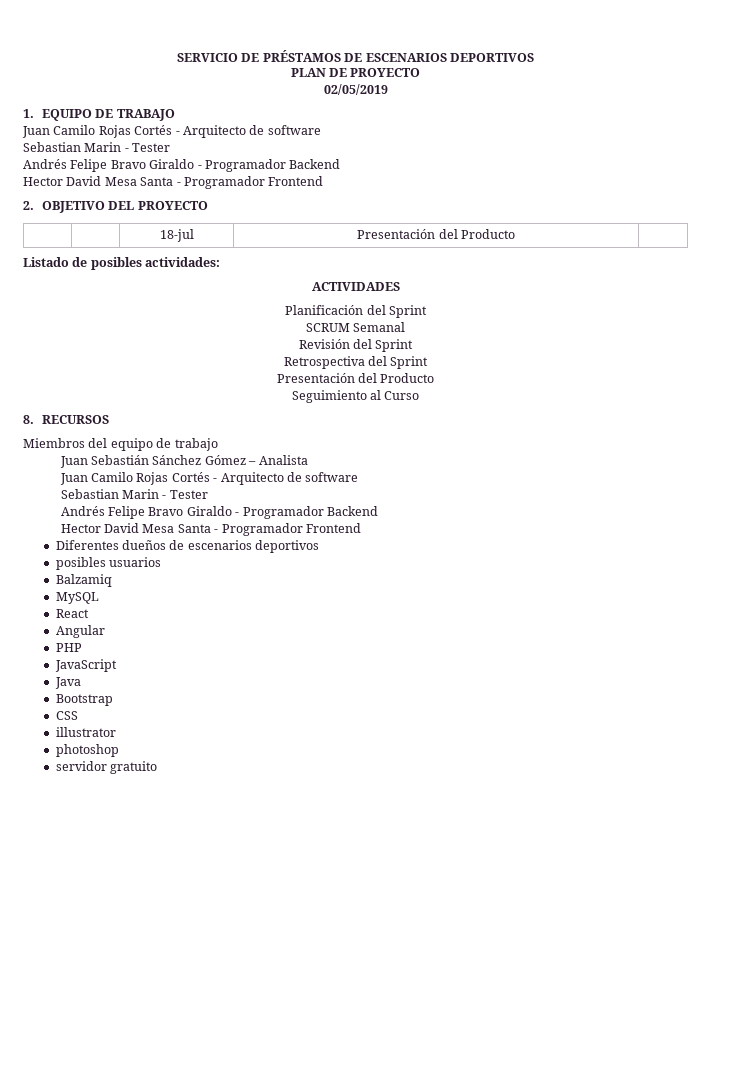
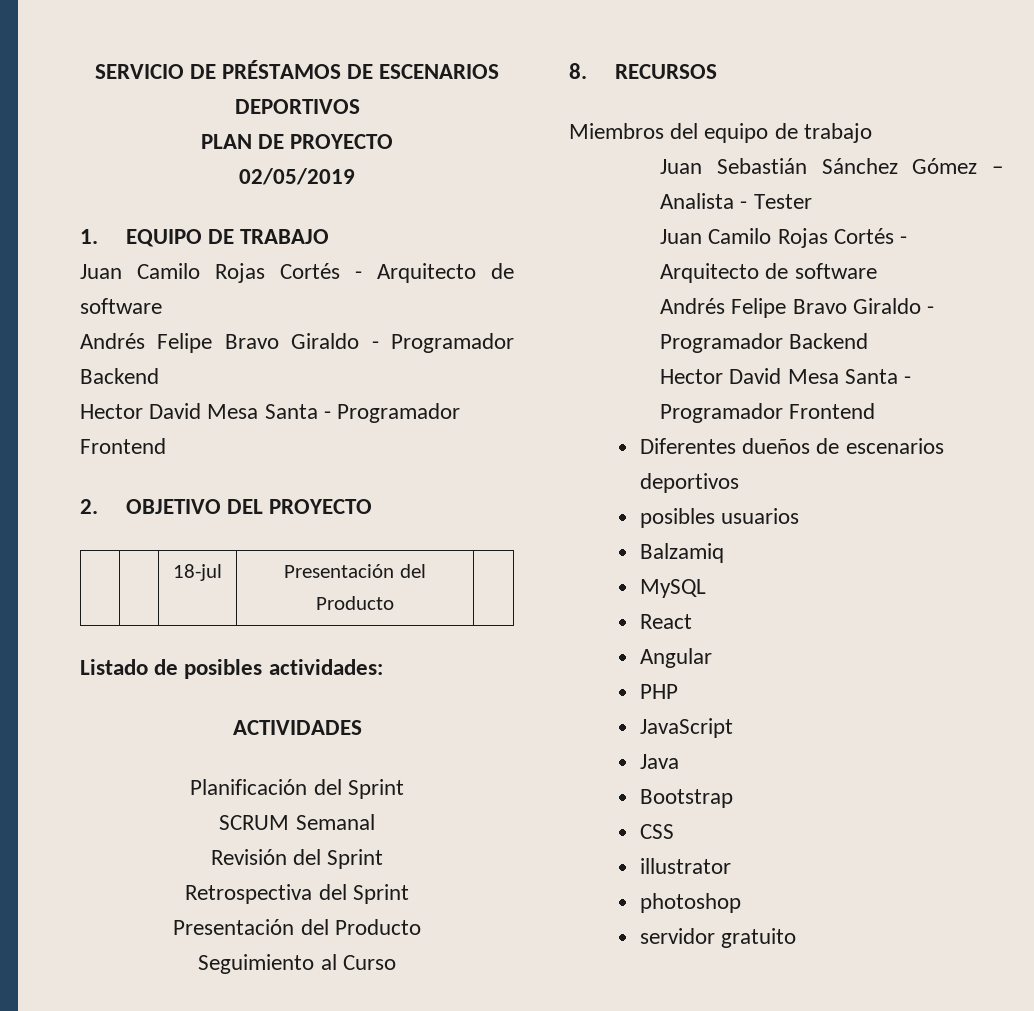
  1. EQUIPO DE TRABAJO
  Juan Camilo Rojas Cortés - Arquitecto de software
- Sebastian Marin - Tester
- Juan Sebastián Sánchez Gómez – Analista
+ Juan Sebastián Sánchez Gómez – Analista - Tester
  Juan Camilo Rojas Cortés - Arquitecto de software
- Sebastian Marin - Tester

